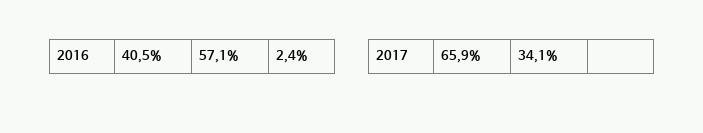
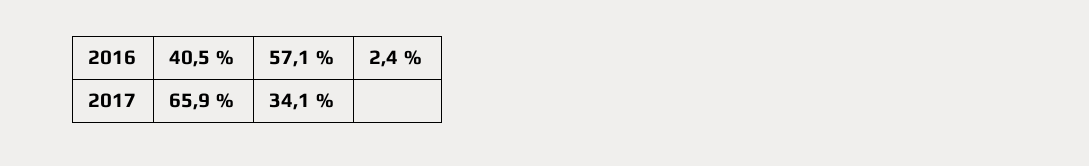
- 2016 | 40,5% | 57,1% | 2,4%
- 2017 | 65,9% | 34,1% |
+ 2016 | 40,5 % | 57,1 % | 2,4 %
+ 2017 | 65,9 % | 34,1 % |

